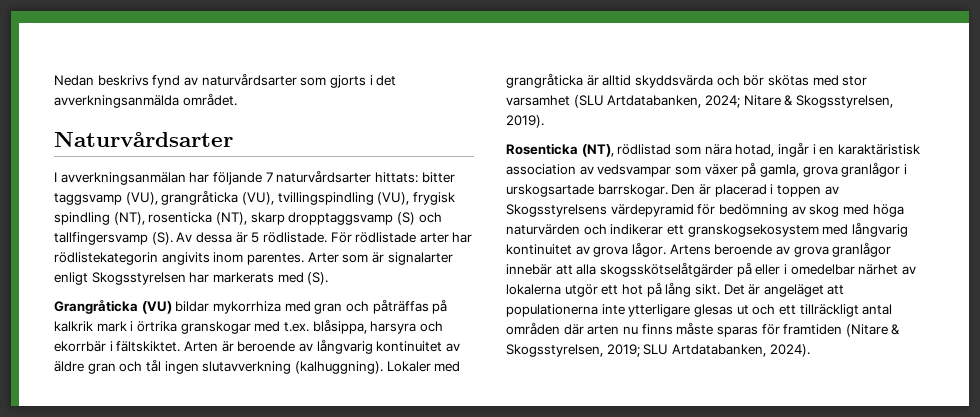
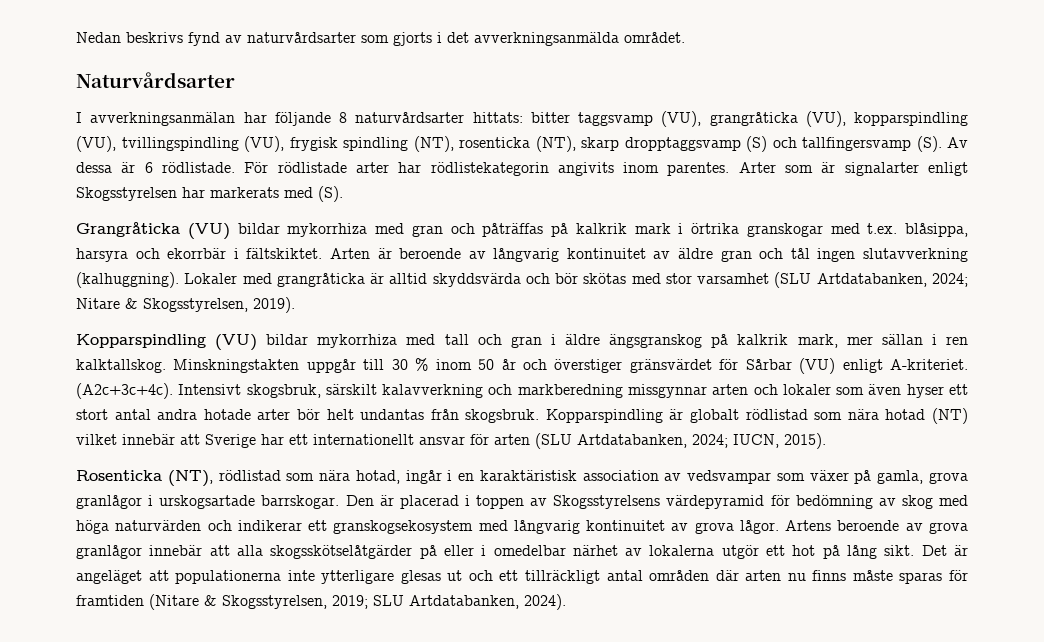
- I avverkningsanmälan har följande 7 naturvårdsarter hittats: bitter taggsvamp (VU), grangråticka (VU), tvillingspindling (VU), frygisk spindling (NT), rosenticka (NT), skarp dropptaggsvamp (S) och tallfingersvamp (S). Av dessa är 5 rödlistade.
+ I avverkningsanmälan har följande 8 naturvårdsarter hittats: bitter taggsvamp (VU), grangråticka (VU), kopparspindling (VU), tvillingspindling (VU), frygisk spindling (NT), rosenticka (NT), skarp dropptaggsvamp (S) och tallfingersvamp (S). Av dessa är 6 rödlistade.
+ Kopparspindling (VU) bildar mykorrhiza med tall och gran i äldre ängsgranskog på kalkrik mark, mer sällan i ren kalktallskog. Minskningstakten uppgår till 30 % inom 50 år och överstiger gränsvärdet för Sårbar (VU) enligt A-kriteriet. (A2c+3c+4c). Intensivt skogsbruk, särskilt kalavverkning och markberedning missgynnar arten och lokaler som även hyser ett stort antal andra hotade arter bör helt undantas från skogsbruk. Kopparspindling är globalt rödlistad som nära hotad (NT) vilket innebär att Sverige har ett internationellt ansvar för arten (SLU Artdatabanken, 2024; IUCN, 2015).

